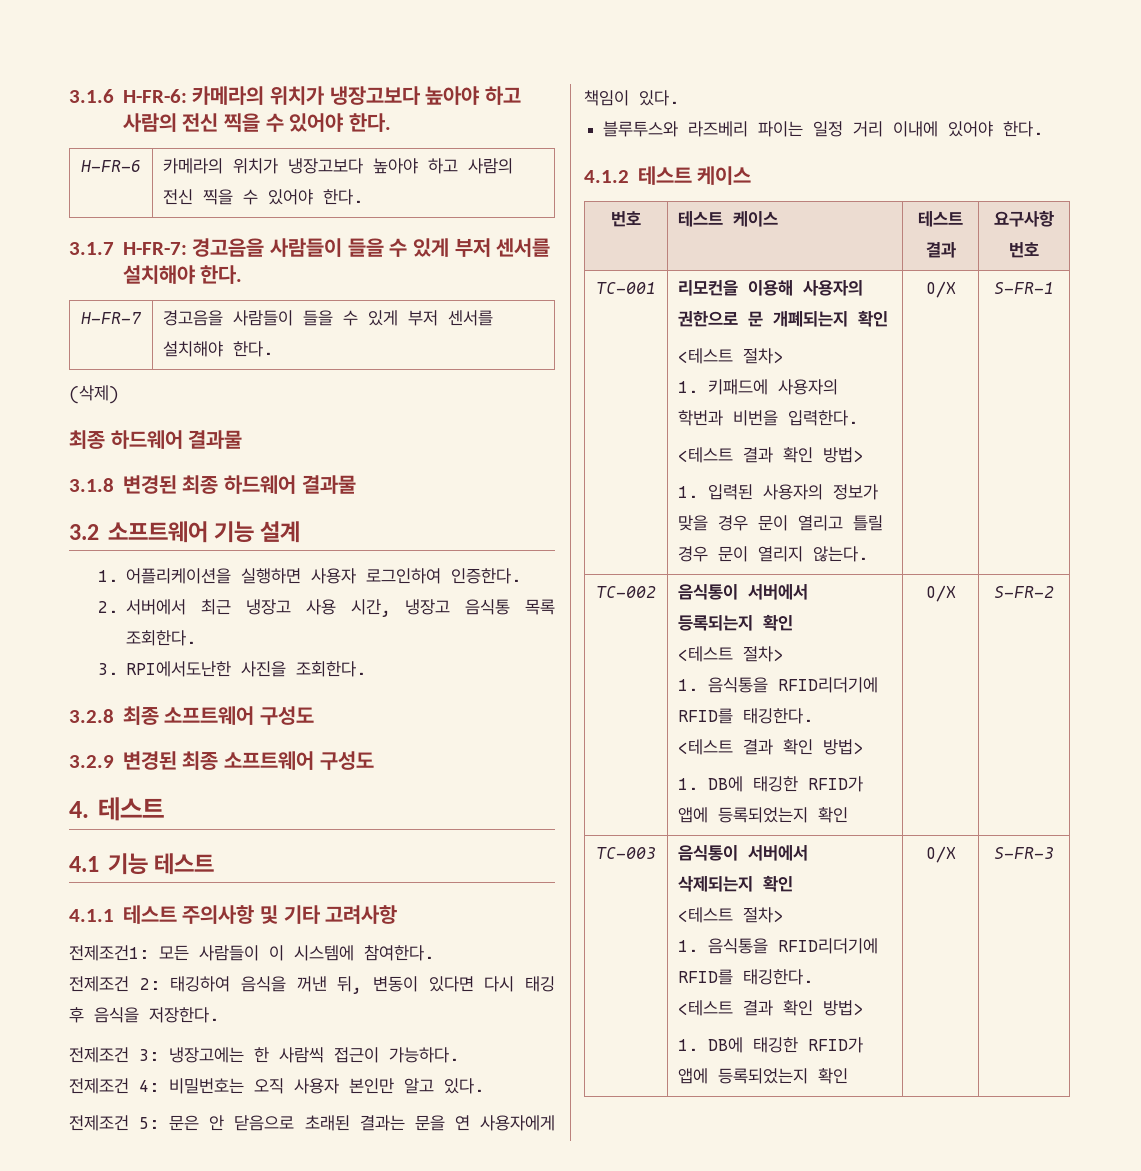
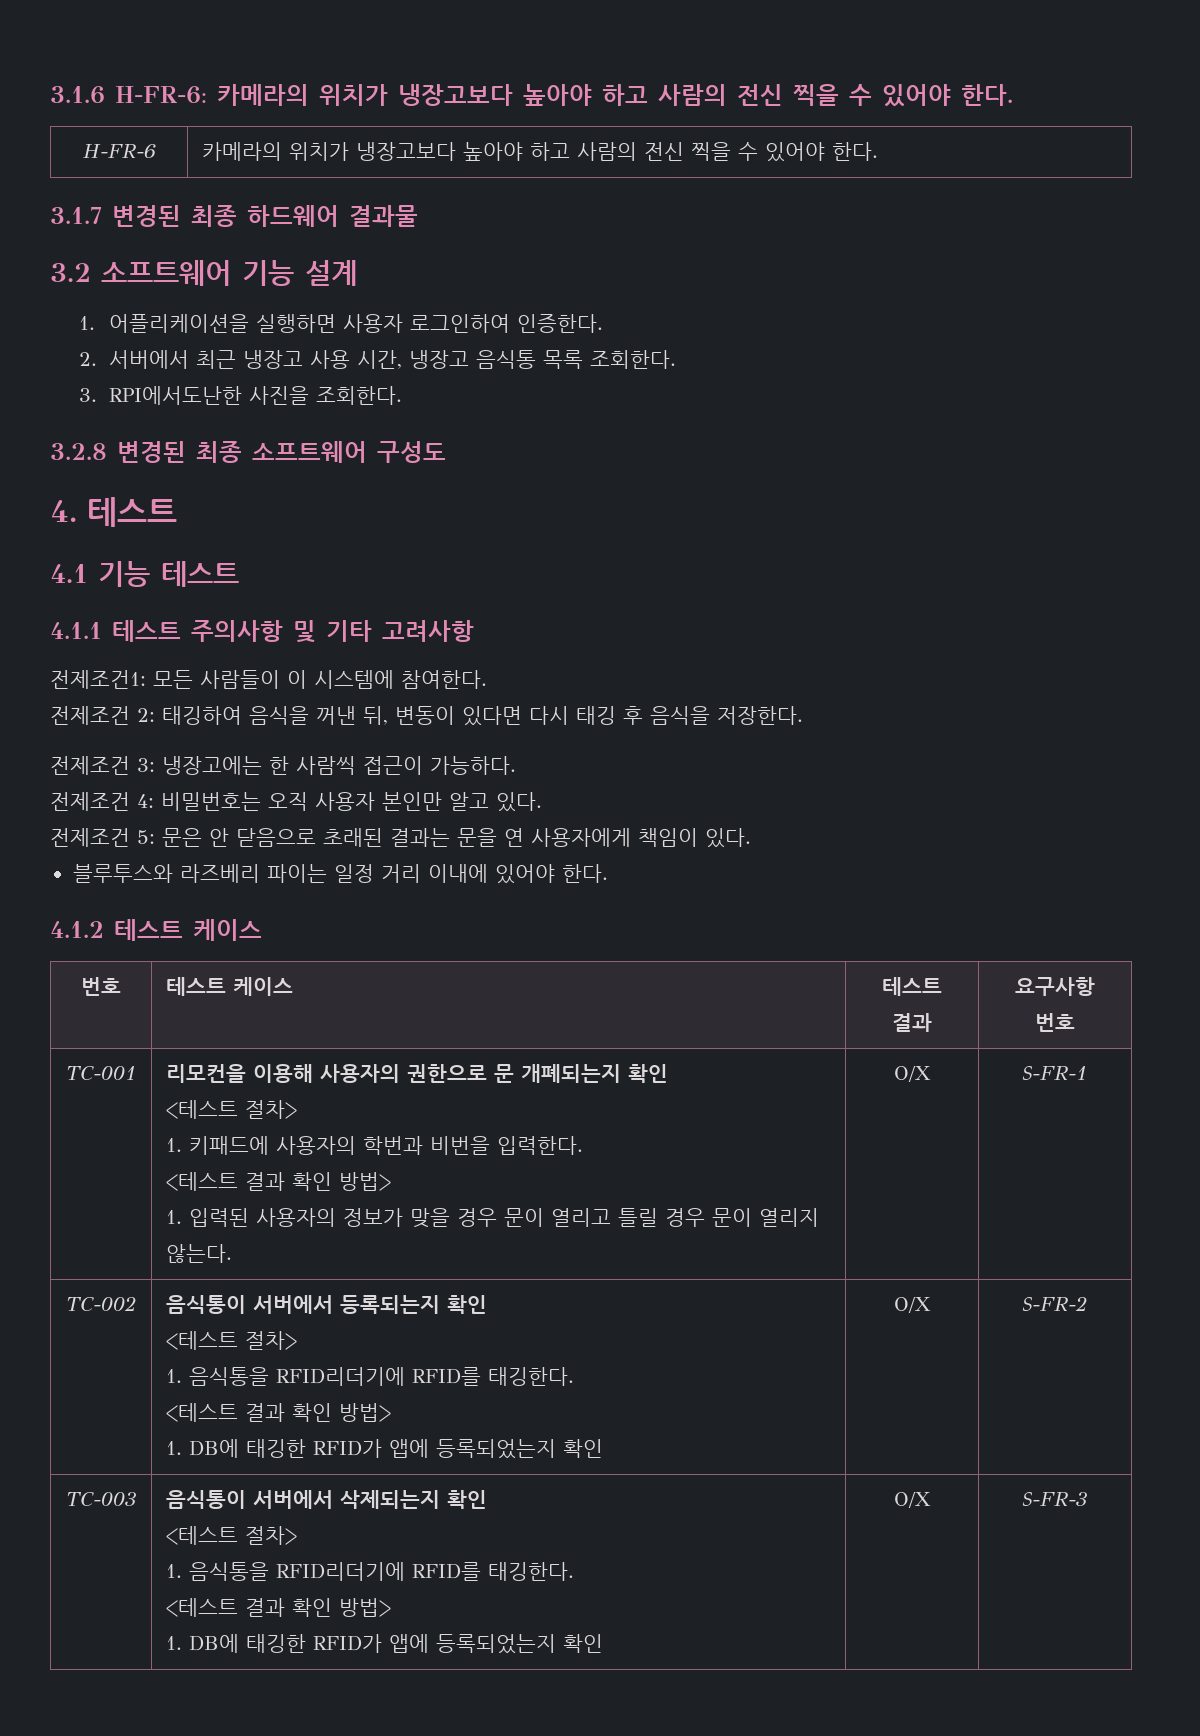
- 3.1.7 H-FR-7: 경고음을 사람들이 들을 수 있게 부저 센서를 설치해야 한다.
- H-FR-7 | 경고음을 사람들이 들을 수 있게 부저 센서를 설치해야 한다.
- (삭제)
- 최종 하드웨어 결과물
- 3.1.8 변경된 최종 하드웨어 결과물
+ 3.1.7 변경된 최종 하드웨어 결과물
- 3.2.8 최종 소프트웨어 구성도
- 3.2.9 변경된 최종 소프트웨어 구성도
+ 3.2.8 변경된 최종 소프트웨어 구성도

